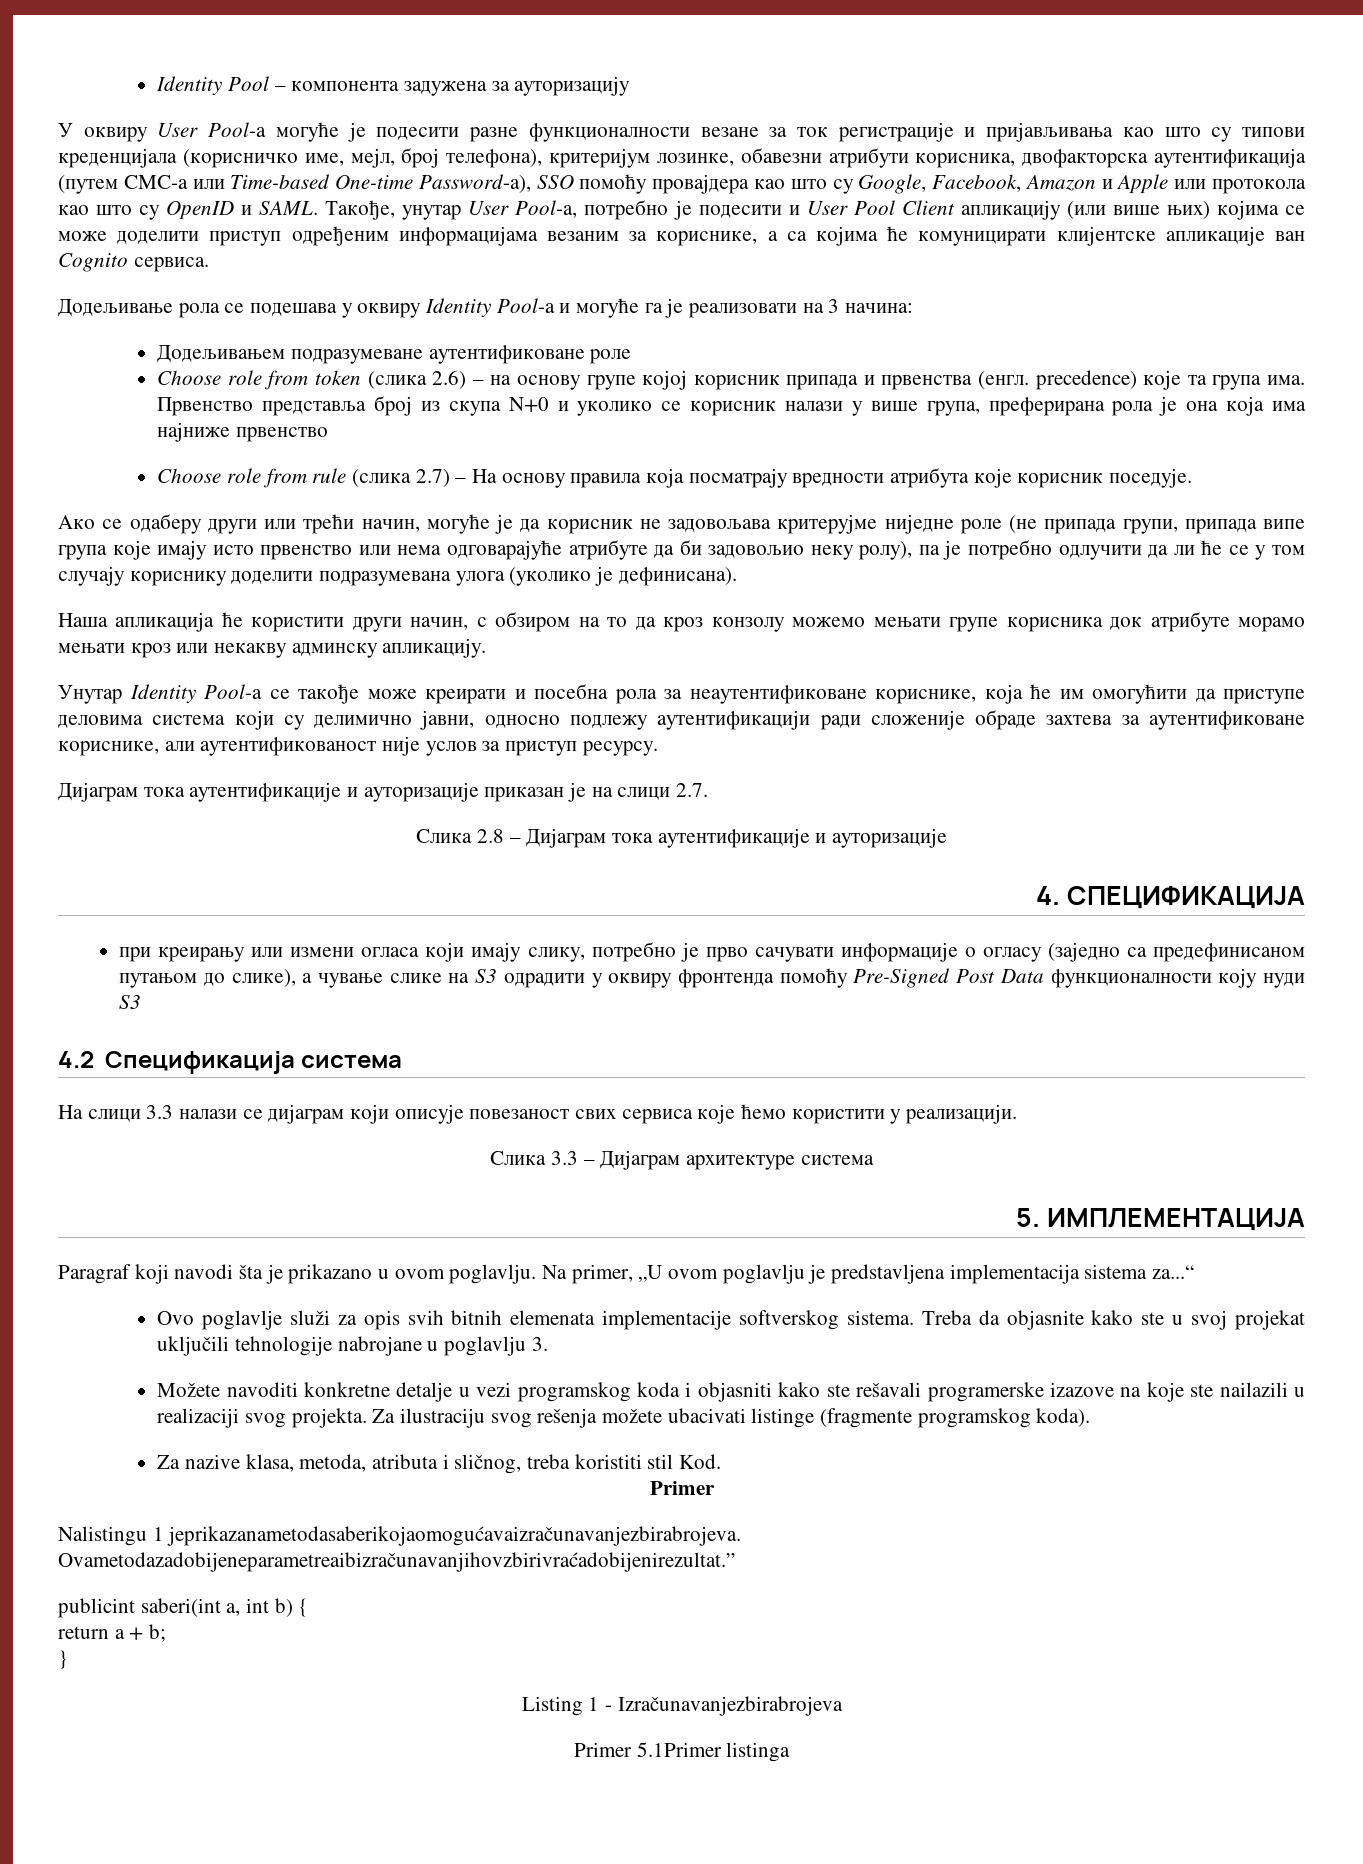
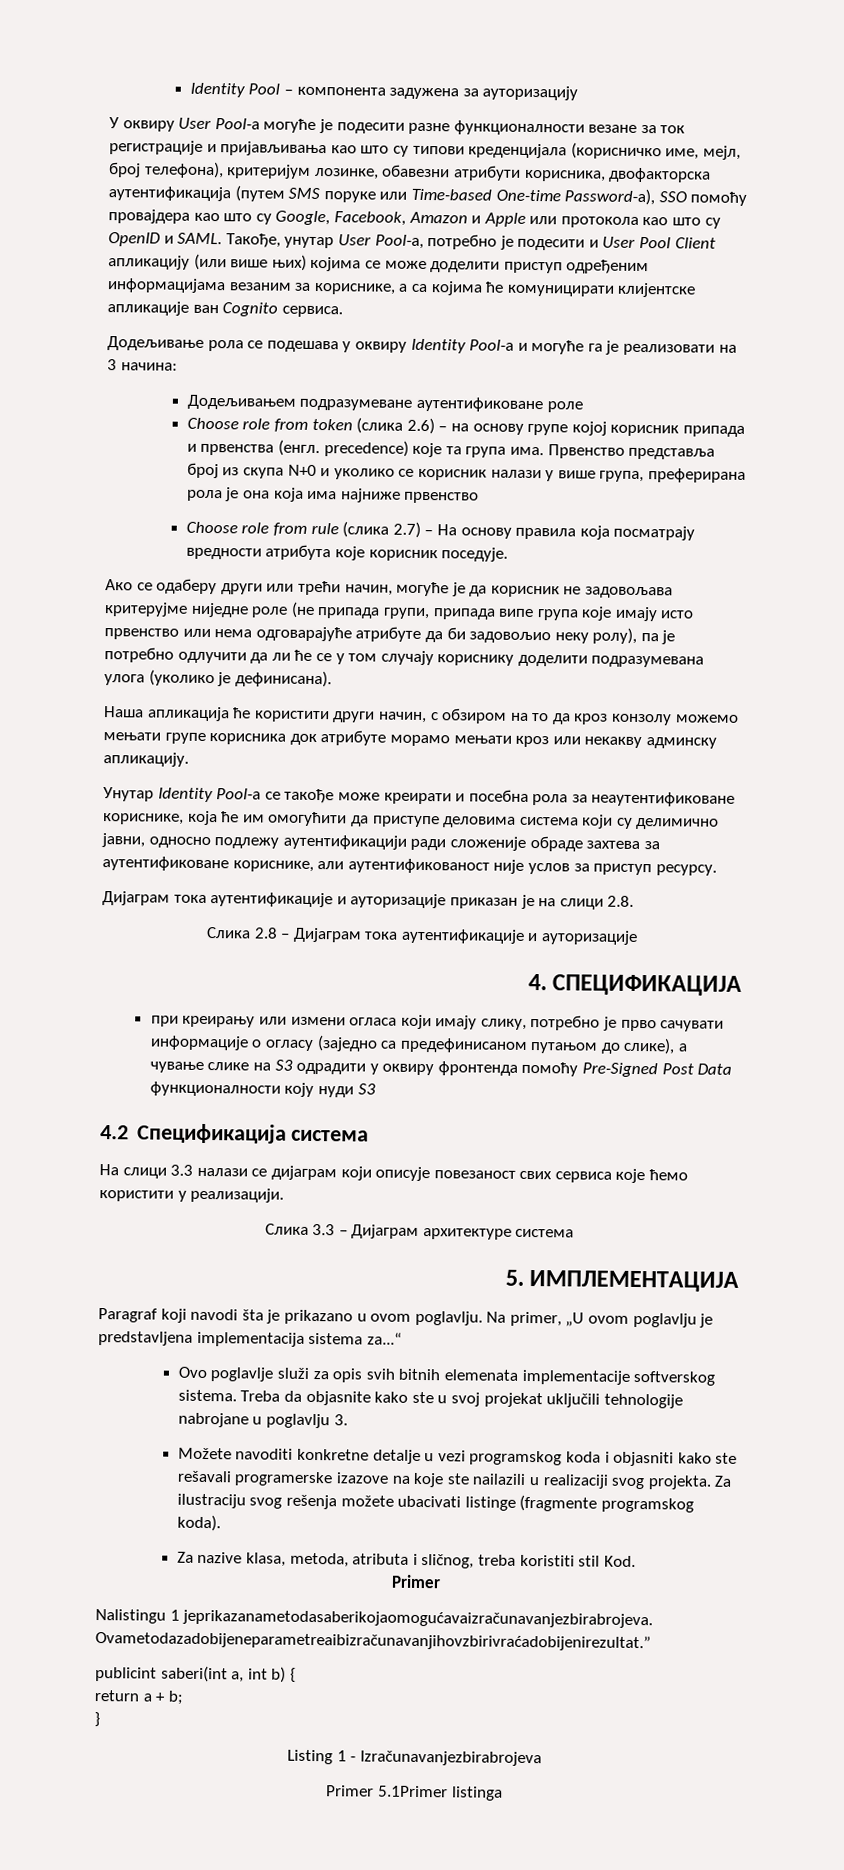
- У оквиру User Pool-а могуће је подесити разне функционалности везане за ток регистрације и пријављивања као што су типови креденцијала (корисничко име, мејл, број телефона), критеријум лозинке, обавезни атрибути корисника, двофакторска аутентификација (путем СМС-а или Time-based One-time Password-a), SSO помоћу провајдера као што су Google, Facebook, Amazon и Apple или протокола као што су OpenID и SAML.
+ У оквиру User Pool-а могуће је подесити разне функционалности везане за ток регистрације и пријављивања као што су типови креденцијала (корисничко име, мејл, број телефона), критеријум лозинке, обавезни атрибути корисника, двофакторска аутентификација (путем SMS поруке или Time-based One-time Password-a), SSO помоћу провајдера као што су Google, Facebook, Amazon и Apple или протокола као што су OpenID и SAML.
- Дијаграм тока аутентификације и ауторизације приказан је на слици 2.7.
+ Дијаграм тока аутентификације и ауторизације приказан је на слици 2.8.

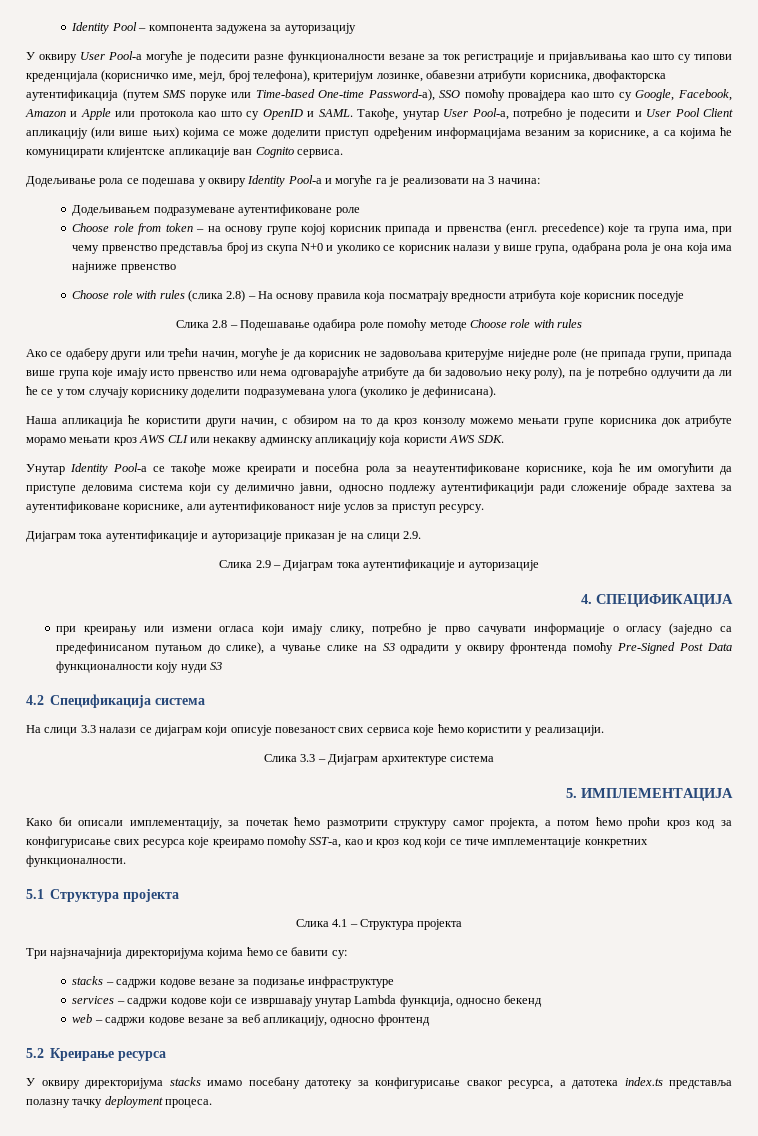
- Choose role from token (слика 2.6) – на основу групе којој корисник припада и првенства (енгл. precedence) које та група има. Првенство представља број из скупа N+0 и уколико се корисник налази у више група, преферирана рола је она која има најниже првенство
+ Choose role from token – на основу групе којој корисник припада и првенства (енгл. precedence) које та група има, при чему првенство представља број из скупа N+0 и уколико се корисник налази у више група, одабрана рола је она која има најниже првенство
- Choose role from rule (слика 2.7) – На основу правила која посматрају вредности атрибута које корисник поседује.
+ Choose role with rules (слика 2.8) – На основу правила која посматрају вредности атрибута које корисник поседује
+ Слика 2.8 – Подешавање одабира роле помоћу методе Choose role with rules
- Ако се одаберу други или трећи начин, могуће је да корисник не задовољава критерујме ниједне роле (не припада групи, припада випе група које имају исто првенство или нема одговарајуће атрибуте да би задовољио неку ролу), па је потребно одлучити да ли ће се у том случају кориснику доделити подразумевана улога (уколико је дефинисана).
+ Ако се одаберу други или трећи начин, могуће је да корисник не задовољава критерујме ниједне роле (не припада групи, припада више група које имају исто првенство или нема одговарајуће атрибуте да би задовољио неку ролу), па је потребно одлучити да ли ће се у том случају кориснику доделити подразумевана улога (уколико је дефинисана).
- Наша апликација ће користити други начин, с обзиром на то да кроз конзолу можемо мењати групе корисника док атрибуте морамо мењати кроз или некакву админску апликацију.
+ Наша апликација ће користити други начин, с обзиром на то да кроз конзолу можемо мењати групе корисника док атрибуте морамо мењати кроз AWS CLI или некакву админску апликацију која користи AWS SDK.
- Дијаграм тока аутентификације и ауторизације приказан је на слици 2.8.
- Слика 2.8 – Дијаграм тока аутентификације и ауторизације
+ Дијаграм тока аутентификације и ауторизације приказан је на слици 2.9.
+ Слика 2.9 – Дијаграм тока аутентификације и ауторизације
- Paragraf koji navodi šta je prikazano u ovom poglavlju. Na primer, „U ovom poglavlju je predstavljena implementacija sistema za...“
- Ovo poglavlje služi za opis svih bitnih elemenata implementacije softverskog sistema. Treba da objasnite kako ste u svoj projekat uključili tehnologije nabrojane u poglavlju 3.
- Možete navoditi konkretne detalje u vezi programskog koda i objasniti kako ste rešavali programerske izazove na koje ste nailazili u realizaciji svog projekta. Za ilustraciju svog rešenja možete ubacivati listinge (fragmente programskog koda).
- Za nazive klasa, metoda, atributa i sličnog, treba koristiti stil Kod.
- Primer
- Nalistingu 1 jeprikazanametodasaberikojaomogućavaizračunavanjezbirabrojeva. Ovametodazadobijeneparametreaibizračunavanjihovzbirivraćadobijenirezultat.”
- publicint saberi(int a, int b) {
- return a + b;
- }
- Listing 1 - Izračunavanjezbirabrojeva
- Primer 5.1Primer listinga
+ Како би описали имплементацију, за почетак ћемо размотрити структуру самог пројекта, а потом ћемо проћи кроз код за конфигурисање свих ресурса које креирамо помоћу SST-а, као и кроз код који се тиче имплементације конкретних функционалности.
+ 5.1 Структура пројекта
+ Слика 4.1 – Структура пројекта
+ Три најзначајнија директоријума којима ћемо се бавити су:
+ stacks – садржи кодове везане за подизање инфраструктуре
+ services – садржи кодове који се извршавају унутар Lambda функција, односно бекенд
+ web – садржи кодове везане за веб апликацију, односно фронтенд
+ 5.2 Креирање ресурса
+ У оквиру директоријума stacks имамо посебану датотеку за конфигурисање сваког ресурса, а датотека index.ts представља полазну тачку deployment процеса.

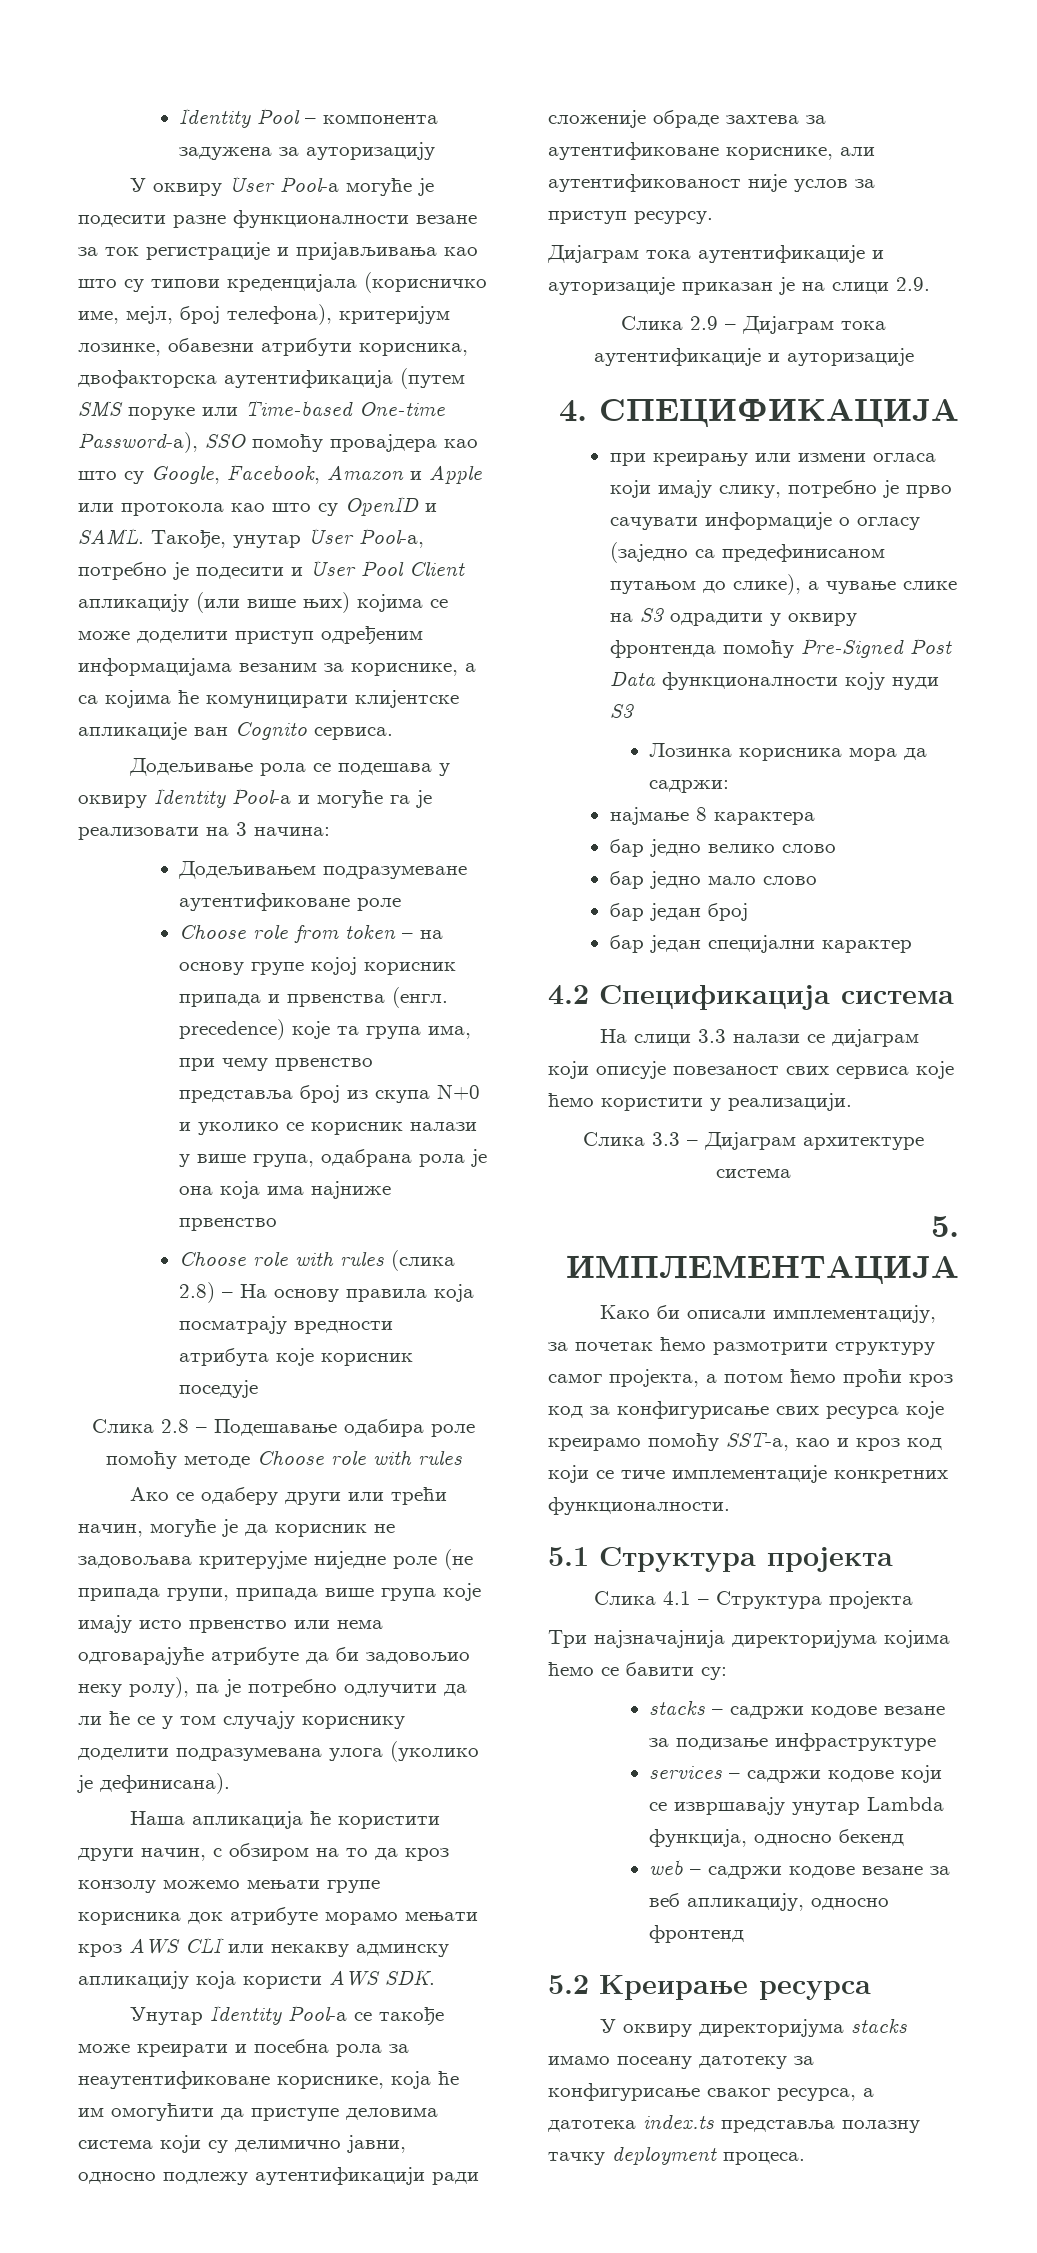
+ Лозинка корисника мора да садржи:
+ најмање 8 карактера
+ бар једно велико слово
+ бар једно мало слово
+ бар један број
+ бар један специјални карактер
- У оквиру директоријума stacks имамо посебану датотеку за конфигурисање сваког ресурса, а датотека index.ts представља полазну тачку deployment процеса.
+ У оквиру директоријума stacks имамо посеану датотеку за конфигурисање сваког ресурса, а датотека index.ts представља полазну тачку deployment процеса.

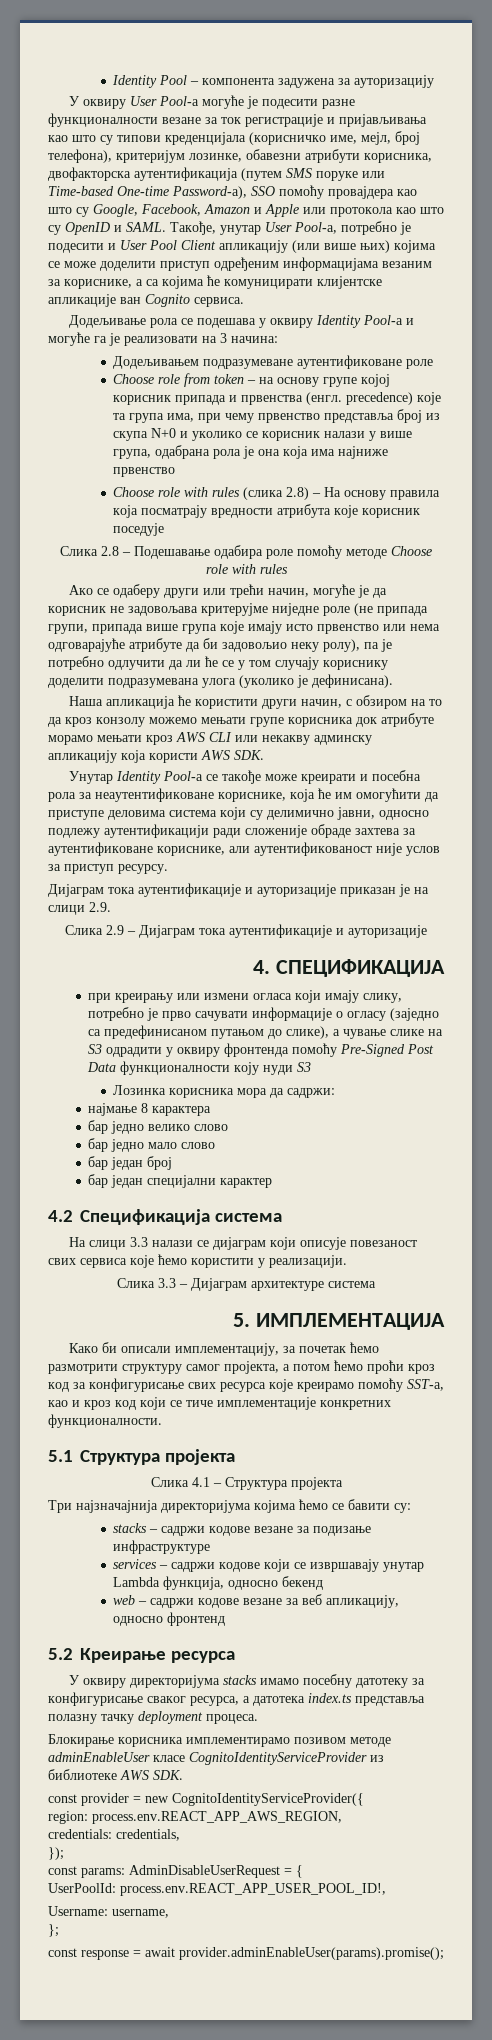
- У оквиру директоријума stacks имамо посеану датотеку за конфигурисање сваког ресурса, а датотека index.ts представља полазну тачку deployment процеса.
+ У оквиру директоријума stacks имамо посебну датотеку за конфигурисање сваког ресурса, а датотека index.ts представља полазну тачку deployment процеса.
+ Блокирање корисника имплементирамо позивом методе adminEnableUser класе CognitoIdentityServiceProvider из библиотеке AWS SDK.
+ const provider = new CognitoIdentityServiceProvider({
+ region: process.env.REACT_APP_AWS_REGION,
+ credentials: credentials,
+ });
+ const params: AdminDisableUserRequest = {
+ UserPoolId: process.env.REACT_APP_USER_POOL_ID!,
+ Username: username,
+ };
+ const response = await provider.adminEnableUser(params).promise();

